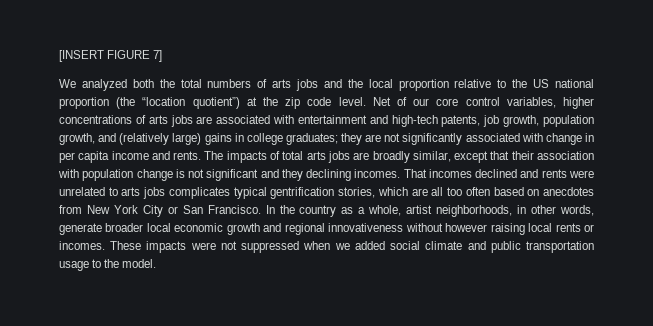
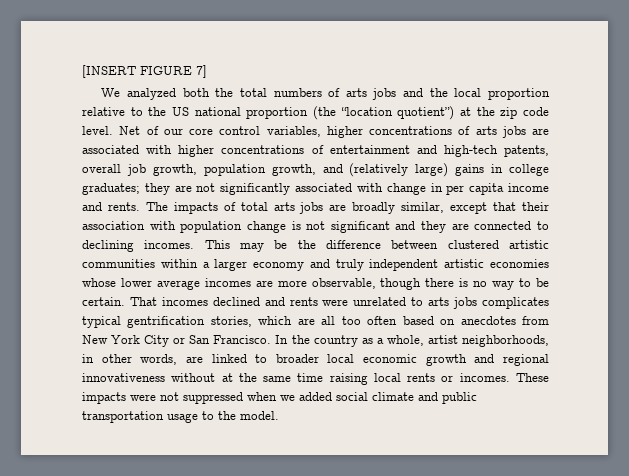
- Net of our core control variables, higher concentrations of arts jobs are associated with entertainment and high-tech patents, job growth, population growth, and (relatively large) gains in college graduates; they are not significantly associated with change in per capita income and rents.
+ Net of our core control variables, higher concentrations of arts jobs are associated with higher concentrations of entertainment and high-tech patents, overall job growth, population growth, and (relatively large) gains in college graduates; they are not significantly associated with change in per capita income and rents.
- The impacts of total arts jobs are broadly similar, except that their association with population change is not significant and they declining incomes.
+ The impacts of total arts jobs are broadly similar, except that their association with population change is not significant and they are connected to declining incomes. This may be the difference between clustered artistic communities within a larger economy and truly independent artistic economies whose lower average incomes are more observable, though there is no way to be certain.
- In the country as a whole, artist neighborhoods, in other words, generate broader local economic growth and regional innovativeness without however raising local rents or incomes.
+ In the country as a whole, artist neighborhoods, in other words, are linked to broader local economic growth and regional innovativeness without at the same time raising local rents or incomes.

